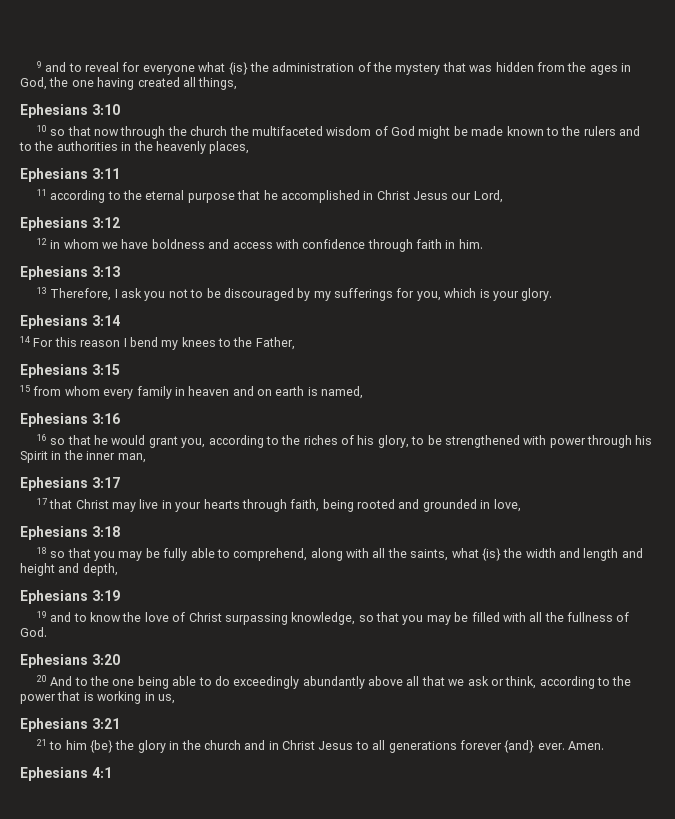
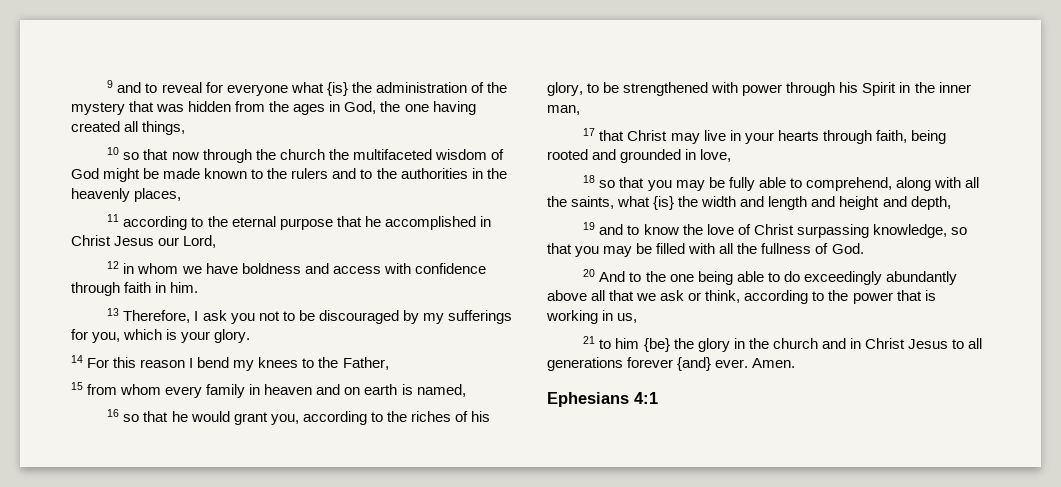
- Ephesians 3:10
- Ephesians 3:11
- Ephesians 3:12
- Ephesians 3:13
- Ephesians 3:14
- Ephesians 3:15
- Ephesians 3:16
- Ephesians 3:17
- Ephesians 3:18
- Ephesians 3:19
- Ephesians 3:20
- Ephesians 3:21

